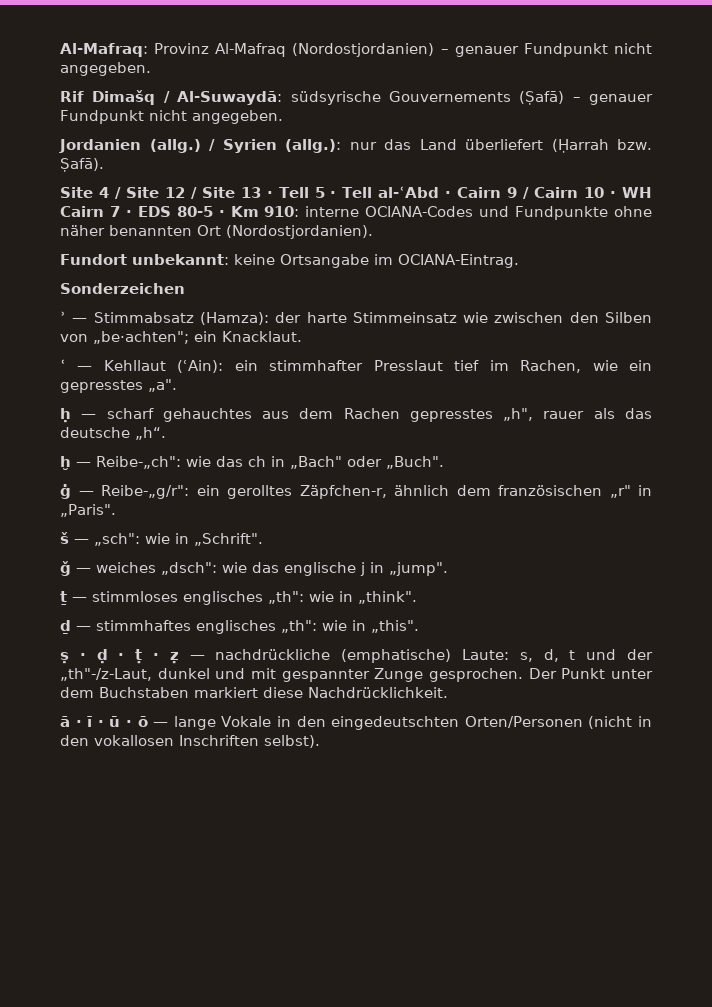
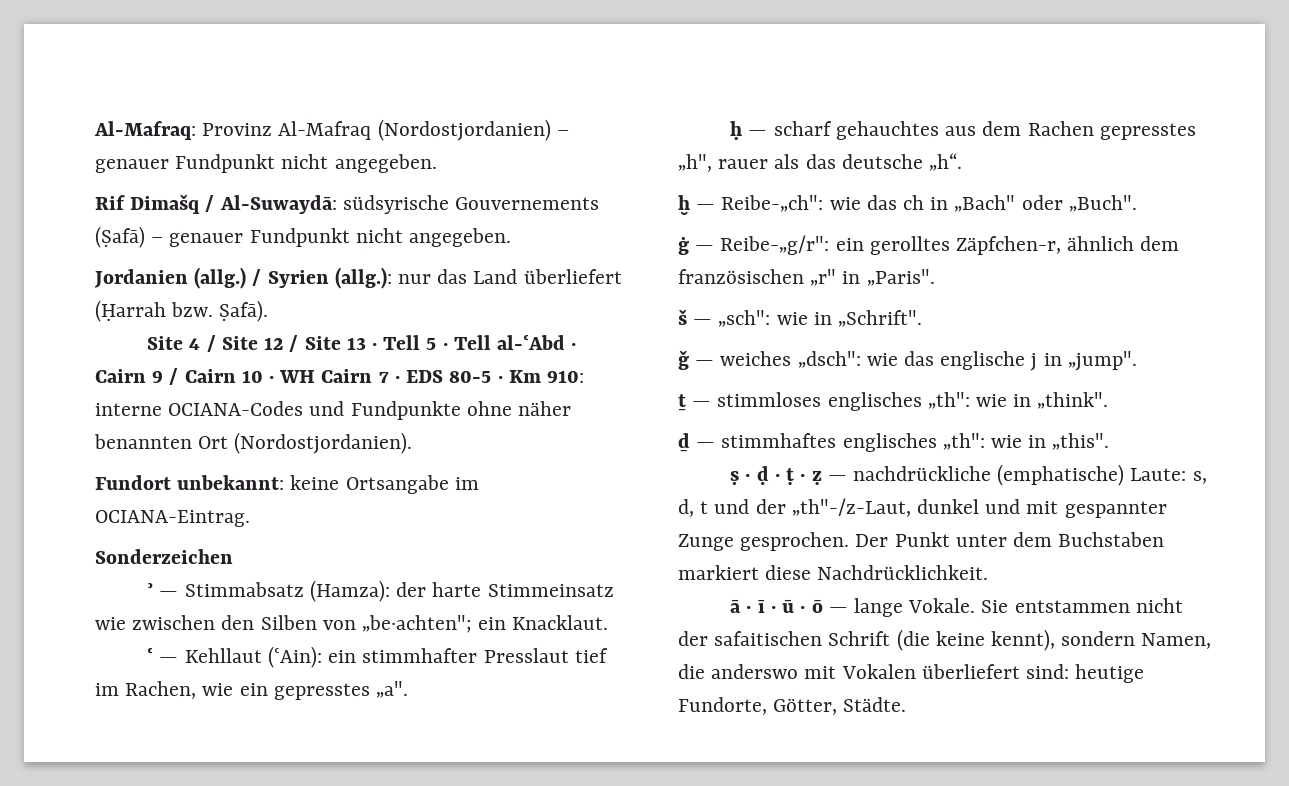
- ā · ī · ū · ō — lange Vokale in den eingedeutschten Orten/Personen (nicht in den vokallosen Inschriften selbst).
+ ā · ī · ū · ō — lange Vokale. Sie entstammen nicht der safaitischen Schrift (die keine kennt), sondern Namen, die anderswo mit Vokalen überliefert sind: heutige Fundorte, Götter, Städte.

